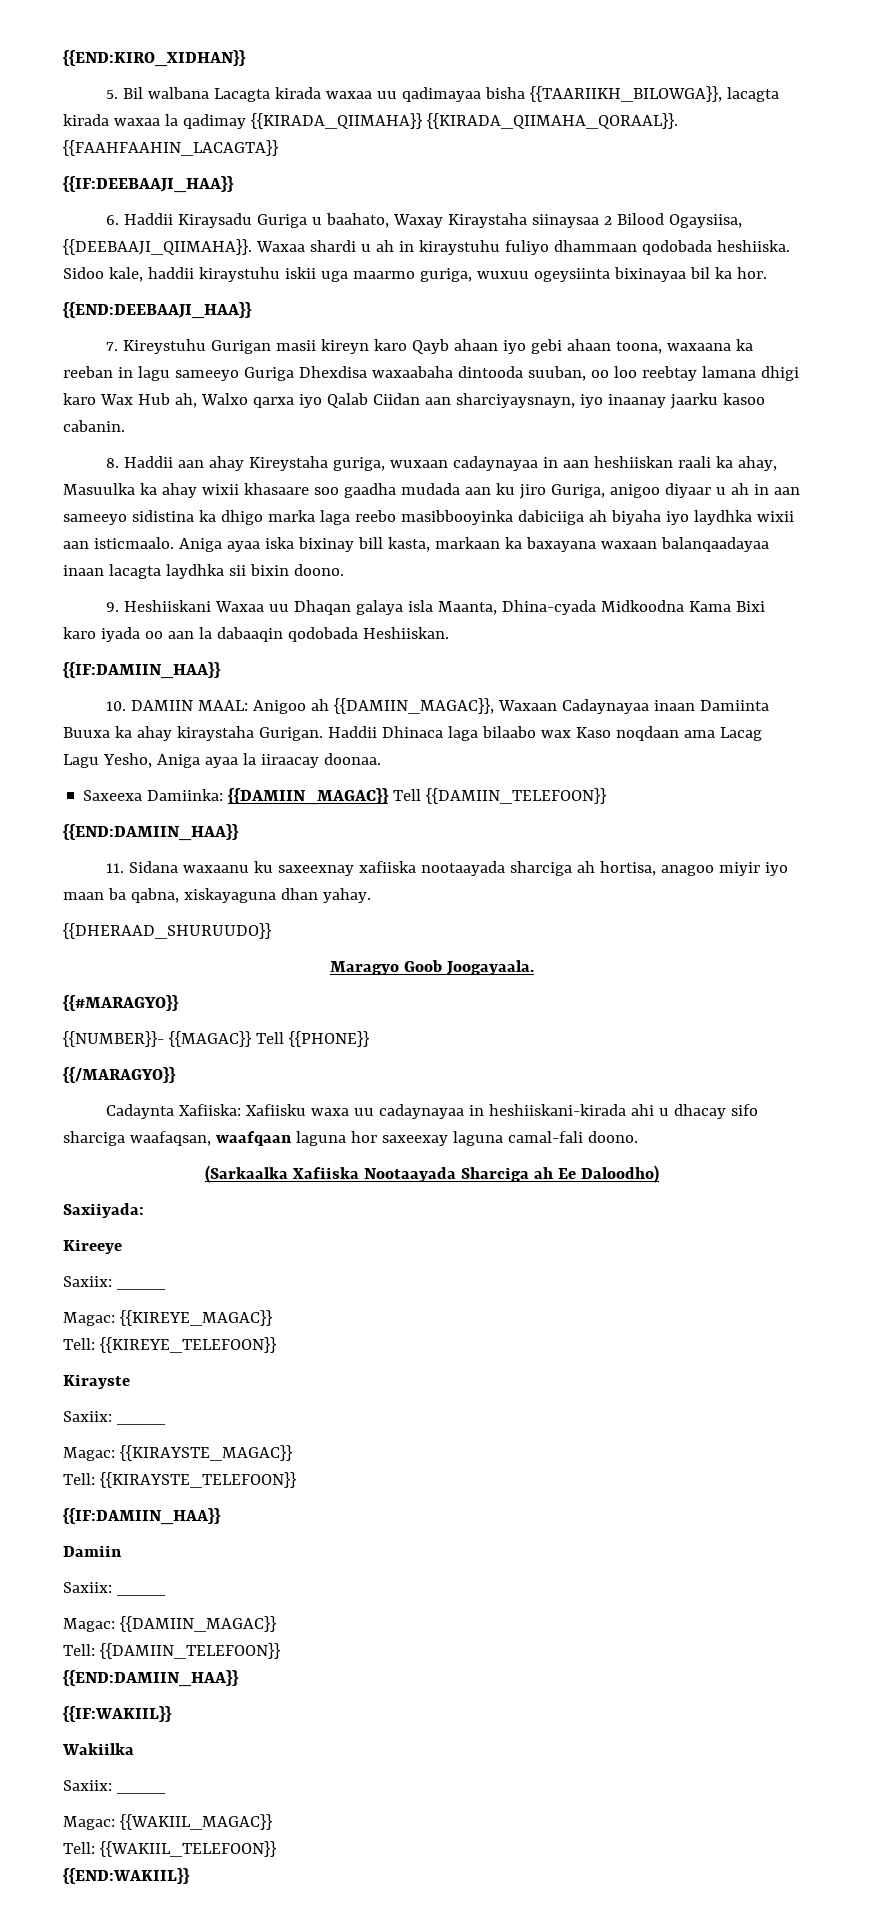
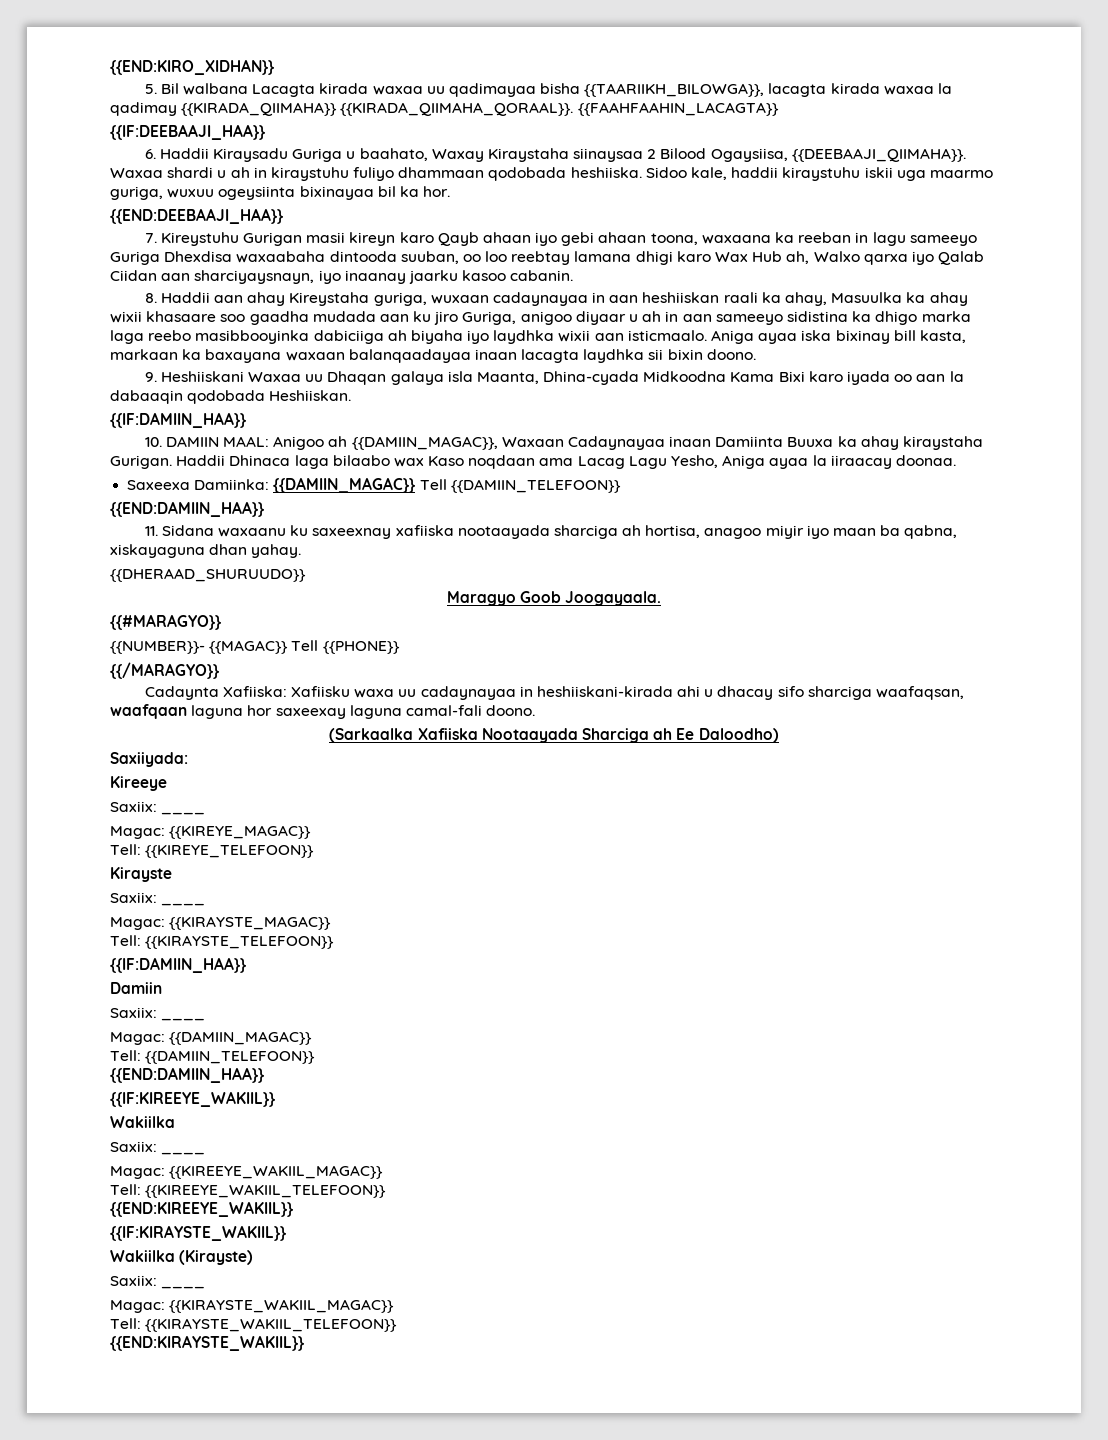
- {{IF:WAKIIL}}
+ {{IF:KIREEYE_WAKIIL}}
- Magac: {{WAKIIL_MAGAC}}
- Tell: {{WAKIIL_TELEFOON}}
- {{END:WAKIIL}}
+ Magac: {{KIREEYE_WAKIIL_MAGAC}}
+ Tell: {{KIREEYE_WAKIIL_TELEFOON}}
+ {{END:KIREEYE_WAKIIL}}
+ {{IF:KIRAYSTE_WAKIIL}}
+ Wakiilka (Kirayste)
+ Saxiix: ____
+ Magac: {{KIRAYSTE_WAKIIL_MAGAC}}
+ Tell: {{KIRAYSTE_WAKIIL_TELEFOON}}
+ {{END:KIRAYSTE_WAKIIL}}

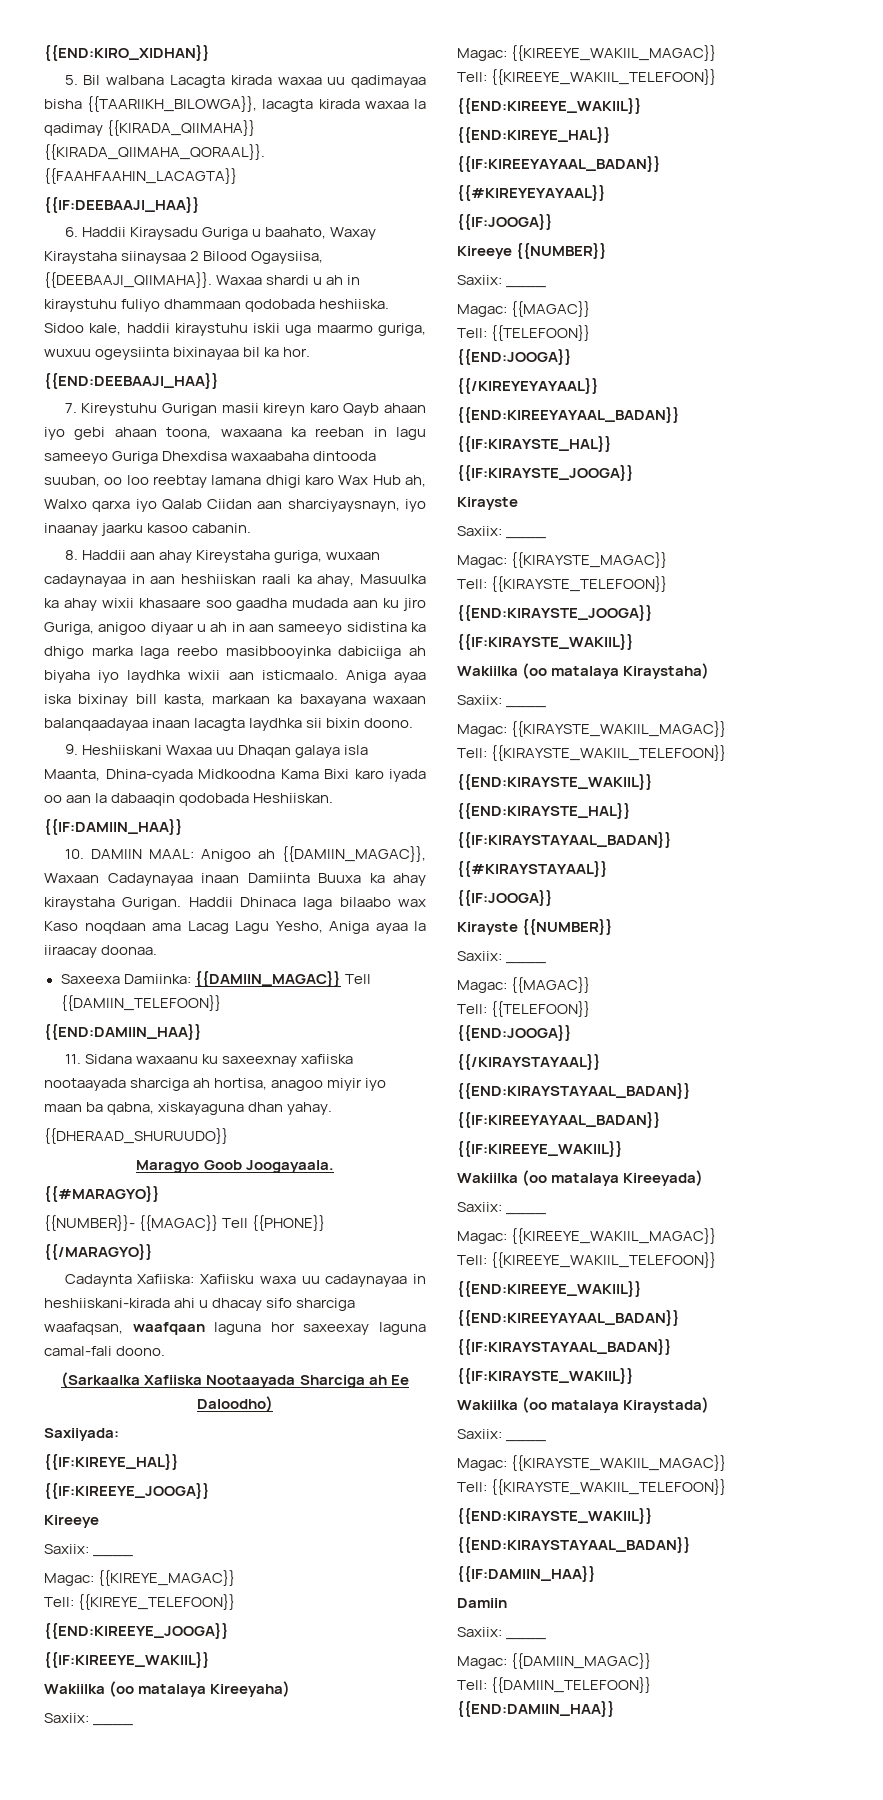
+ {{IF:KIREYE_HAL}}
+ {{IF:KIREEYE_JOOGA}}
+ {{END:KIREEYE_JOOGA}}
+ {{IF:KIREEYE_WAKIIL}}
+ Wakiilka (oo matalaya Kireeyaha)
+ Saxiix: ____
+ Magac: {{KIREEYE_WAKIIL_MAGAC}}
+ Tell: {{KIREEYE_WAKIIL_TELEFOON}}
+ {{END:KIREEYE_WAKIIL}}
+ {{END:KIREYE_HAL}}
+ {{IF:KIREEYAYAAL_BADAN}}
+ {{#KIREYEYAYAAL}}
+ {{IF:JOOGA}}
+ Kireeye {{NUMBER}}
+ Saxiix: ____
+ Magac: {{MAGAC}}
+ Tell: {{TELEFOON}}
+ {{END:JOOGA}}
+ {{/KIREYEYAYAAL}}
+ {{END:KIREEYAYAAL_BADAN}}
+ {{IF:KIRAYSTE_HAL}}
+ {{IF:KIRAYSTE_JOOGA}}
+ {{END:KIRAYSTE_JOOGA}}
+ {{IF:KIRAYSTE_WAKIIL}}
+ Wakiilka (oo matalaya Kiraystaha)
+ Saxiix: ____
+ Magac: {{KIRAYSTE_WAKIIL_MAGAC}}
+ Tell: {{KIRAYSTE_WAKIIL_TELEFOON}}
+ {{END:KIRAYSTE_WAKIIL}}
+ {{END:KIRAYSTE_HAL}}
+ {{IF:KIRAYSTAYAAL_BADAN}}
+ {{#KIRAYSTAYAAL}}
+ {{IF:JOOGA}}
+ Kirayste {{NUMBER}}
+ Saxiix: ____
+ Magac: {{MAGAC}}
+ Tell: {{TELEFOON}}
+ {{END:JOOGA}}
+ {{/KIRAYSTAYAAL}}
+ {{END:KIRAYSTAYAAL_BADAN}}
+ {{IF:KIREEYAYAAL_BADAN}}
+ {{IF:KIREEYE_WAKIIL}}
+ Wakiilka (oo matalaya Kireeyada)
+ Saxiix: ____
+ Magac: {{KIREEYE_WAKIIL_MAGAC}}
+ Tell: {{KIREEYE_WAKIIL_TELEFOON}}
+ {{END:KIREEYE_WAKIIL}}
+ {{END:KIREEYAYAAL_BADAN}}
+ {{IF:KIRAYSTAYAAL_BADAN}}
+ {{IF:KIRAYSTE_WAKIIL}}
+ Wakiilka (oo matalaya Kiraystada)
+ Saxiix: ____
+ Magac: {{KIRAYSTE_WAKIIL_MAGAC}}
+ Tell: {{KIRAYSTE_WAKIIL_TELEFOON}}
+ {{END:KIRAYSTE_WAKIIL}}
+ {{END:KIRAYSTAYAAL_BADAN}}
- {{IF:KIREEYE_WAKIIL}}
- Wakiilka
- Saxiix: ____
- Magac: {{KIREEYE_WAKIIL_MAGAC}}
- Tell: {{KIREEYE_WAKIIL_TELEFOON}}
- {{END:KIREEYE_WAKIIL}}
- {{IF:KIRAYSTE_WAKIIL}}
- Wakiilka (Kirayste)
- Saxiix: ____
- Magac: {{KIRAYSTE_WAKIIL_MAGAC}}
- Tell: {{KIRAYSTE_WAKIIL_TELEFOON}}
- {{END:KIRAYSTE_WAKIIL}}

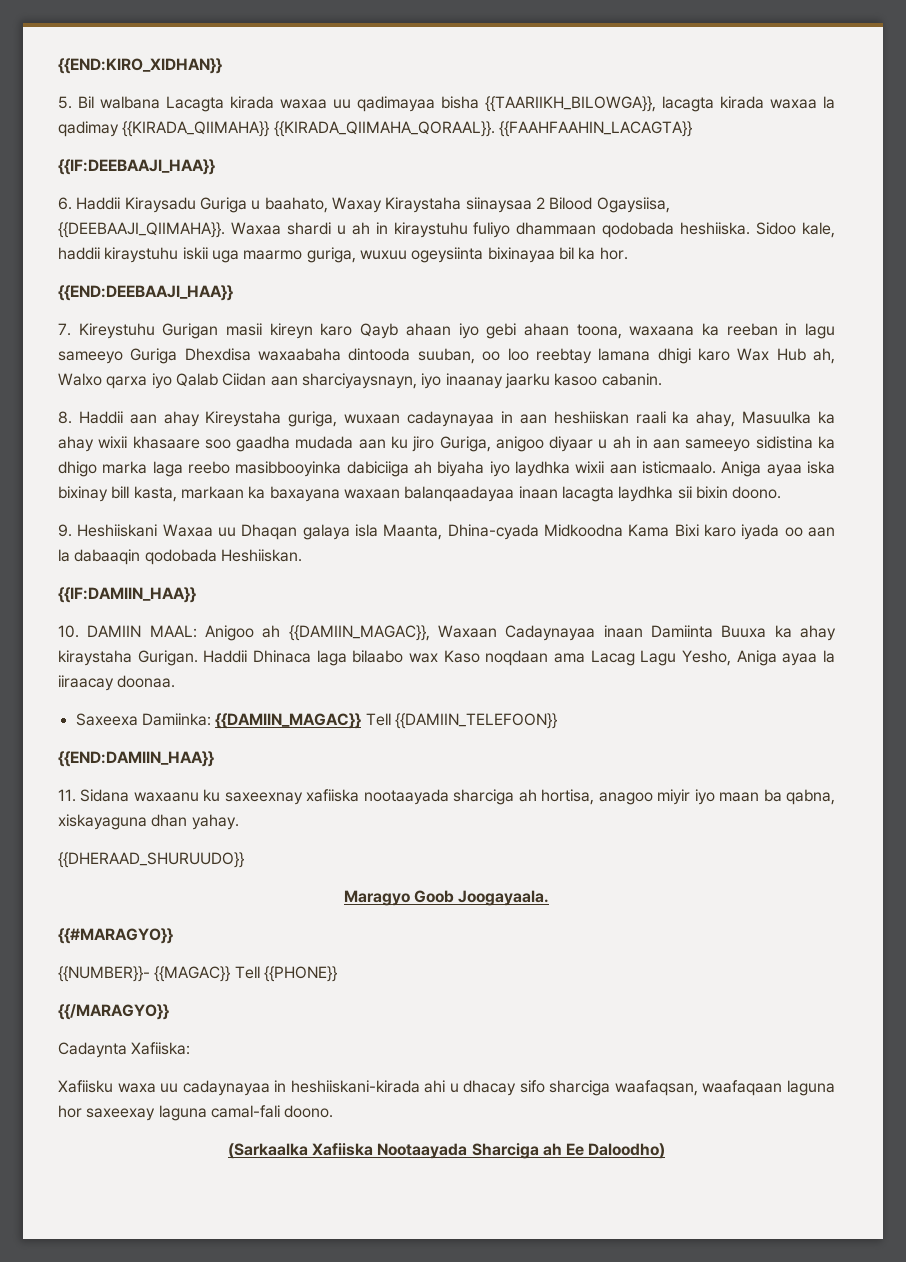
- Cadaynta Xafiiska: Xafiisku waxa uu cadaynayaa in heshiiskani-kirada ahi u dhacay sifo sharciga waafaqsan, waafqaan laguna hor saxeexay laguna camal-fali doono.
+ Cadaynta Xafiiska:
+ Xafiisku waxa uu cadaynayaa in heshiiskani-kirada ahi u dhacay sifo sharciga waafaqsan, waafaqaan laguna hor saxeexay laguna camal-fali doono.
- Saxiiyada:
- {{IF:KIREYE_HAL}}
- {{IF:KIREEYE_JOOGA}}
- Kireeye
- Saxiix: ____
- Magac: {{KIREYE_MAGAC}}
- Tell: {{KIREYE_TELEFOON}}
- {{END:KIREEYE_JOOGA}}
- {{IF:KIREEYE_WAKIIL}}
- Wakiilka (oo matalaya Kireeyaha)
- Saxiix: ____
- Magac: {{KIREEYE_WAKIIL_MAGAC}}
- Tell: {{KIREEYE_WAKIIL_TELEFOON}}
- {{END:KIREEYE_WAKIIL}}
- {{END:KIREYE_HAL}}
- {{IF:KIREEYAYAAL_BADAN}}
- {{#KIREYEYAYAAL}}
- {{IF:JOOGA}}
- Kireeye {{NUMBER}}
- Saxiix: ____
- Magac: {{MAGAC}}
- Tell: {{TELEFOON}}
- {{END:JOOGA}}
- {{/KIREYEYAYAAL}}
- {{END:KIREEYAYAAL_BADAN}}
- {{IF:KIRAYSTE_HAL}}
- {{IF:KIRAYSTE_JOOGA}}
- Kirayste
- Saxiix: ____
- Magac: {{KIRAYSTE_MAGAC}}
- Tell: {{KIRAYSTE_TELEFOON}}
- {{END:KIRAYSTE_JOOGA}}
- {{IF:KIRAYSTE_WAKIIL}}
- Wakiilka (oo matalaya Kiraystaha)
- Saxiix: ____
- Magac: {{KIRAYSTE_WAKIIL_MAGAC}}
- Tell: {{KIRAYSTE_WAKIIL_TELEFOON}}
- {{END:KIRAYSTE_WAKIIL}}
- {{END:KIRAYSTE_HAL}}
- {{IF:KIRAYSTAYAAL_BADAN}}
- {{#KIRAYSTAYAAL}}
- {{IF:JOOGA}}
- Kirayste {{NUMBER}}
- Saxiix: ____
- Magac: {{MAGAC}}
- Tell: {{TELEFOON}}
- {{END:JOOGA}}
- {{/KIRAYSTAYAAL}}
- {{END:KIRAYSTAYAAL_BADAN}}
- {{IF:KIREEYAYAAL_BADAN}}
- {{IF:KIREEYE_WAKIIL}}
- Wakiilka (oo matalaya Kireeyada)
- Saxiix: ____
- Magac: {{KIREEYE_WAKIIL_MAGAC}}
- Tell: {{KIREEYE_WAKIIL_TELEFOON}}
- {{END:KIREEYE_WAKIIL}}
- {{END:KIREEYAYAAL_BADAN}}
- {{IF:KIRAYSTAYAAL_BADAN}}
- {{IF:KIRAYSTE_WAKIIL}}
- Wakiilka (oo matalaya Kiraystada)
- Saxiix: ____
- Magac: {{KIRAYSTE_WAKIIL_MAGAC}}
- Tell: {{KIRAYSTE_WAKIIL_TELEFOON}}
- {{END:KIRAYSTE_WAKIIL}}
- {{END:KIRAYSTAYAAL_BADAN}}
- {{IF:DAMIIN_HAA}}
- Damiin
- Saxiix: ____
- Magac: {{DAMIIN_MAGAC}}
- Tell: {{DAMIIN_TELEFOON}}
- {{END:DAMIIN_HAA}}

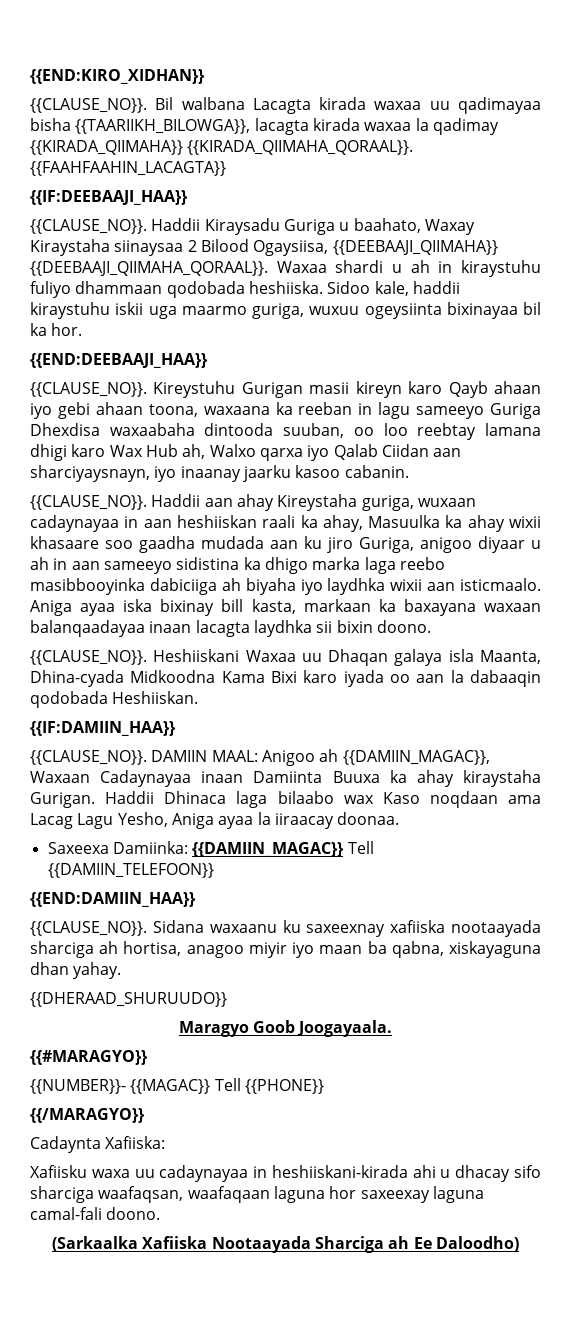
- 5. Bil walbana Lacagta kirada waxaa uu qadimayaa bisha {{TAARIIKH_BILOWGA}}, lacagta kirada waxaa la qadimay {{KIRADA_QIIMAHA}} {{KIRADA_QIIMAHA_QORAAL}}.
+ {{CLAUSE_NO}}. Bil walbana Lacagta kirada waxaa uu qadimayaa bisha {{TAARIIKH_BILOWGA}}, lacagta kirada waxaa la qadimay {{KIRADA_QIIMAHA}} {{KIRADA_QIIMAHA_QORAAL}}.
- 6. Haddii Kiraysadu Guriga u baahato, Waxay Kiraystaha siinaysaa 2 Bilood Ogaysiisa, {{DEEBAAJI_QIIMAHA}}.
+ {{CLAUSE_NO}}. Haddii Kiraysadu Guriga u baahato, Waxay Kiraystaha siinaysaa 2 Bilood Ogaysiisa, {{DEEBAAJI_QIIMAHA}} {{DEEBAAJI_QIIMAHA_QORAAL}}.
- 7. Kireystuhu Gurigan masii kireyn karo Qayb ahaan iyo gebi ahaan toona, waxaana ka reeban in lagu sameeyo Guriga Dhexdisa waxaabaha dintooda suuban, oo loo reebtay lamana dhigi karo Wax Hub ah, Walxo qarxa iyo Qalab Ciidan aan sharciyaysnayn, iyo inaanay jaarku kasoo cabanin.
+ {{CLAUSE_NO}}. Kireystuhu Gurigan masii kireyn karo Qayb ahaan iyo gebi ahaan toona, waxaana ka reeban in lagu sameeyo Guriga Dhexdisa waxaabaha dintooda suuban, oo loo reebtay lamana dhigi karo Wax Hub ah, Walxo qarxa iyo Qalab Ciidan aan sharciyaysnayn, iyo inaanay jaarku kasoo cabanin.
- 8. Haddii aan ahay Kireystaha guriga, wuxaan cadaynayaa in aan heshiiskan raali ka ahay, Masuulka ka ahay wixii khasaare soo gaadha mudada aan ku jiro Guriga, anigoo diyaar u ah in aan sameeyo sidistina ka dhigo marka laga reebo masibbooyinka dabiciiga ah biyaha iyo laydhka wixii aan isticmaalo.
+ {{CLAUSE_NO}}. Haddii aan ahay Kireystaha guriga, wuxaan cadaynayaa in aan heshiiskan raali ka ahay, Masuulka ka ahay wixii khasaare soo gaadha mudada aan ku jiro Guriga, anigoo diyaar u ah in aan sameeyo sidistina ka dhigo marka laga reebo masibbooyinka dabiciiga ah biyaha iyo laydhka wixii aan isticmaalo.
- 9. Heshiiskani Waxaa uu Dhaqan galaya isla Maanta, Dhina-cyada Midkoodna Kama Bixi karo iyada oo aan la dabaaqin qodobada Heshiiskan.
+ {{CLAUSE_NO}}. Heshiiskani Waxaa uu Dhaqan galaya isla Maanta, Dhina-cyada Midkoodna Kama Bixi karo iyada oo aan la dabaaqin qodobada Heshiiskan.
- 10. DAMIIN MAAL: Anigoo ah {{DAMIIN_MAGAC}}, Waxaan Cadaynayaa inaan Damiinta Buuxa ka ahay kiraystaha Gurigan.
+ {{CLAUSE_NO}}. DAMIIN MAAL: Anigoo ah {{DAMIIN_MAGAC}}, Waxaan Cadaynayaa inaan Damiinta Buuxa ka ahay kiraystaha Gurigan.
- 11. Sidana waxaanu ku saxeexnay xafiiska nootaayada sharciga ah hortisa, anagoo miyir iyo maan ba qabna, xiskayaguna dhan yahay.
+ {{CLAUSE_NO}}. Sidana waxaanu ku saxeexnay xafiiska nootaayada sharciga ah hortisa, anagoo miyir iyo maan ba qabna, xiskayaguna dhan yahay.

